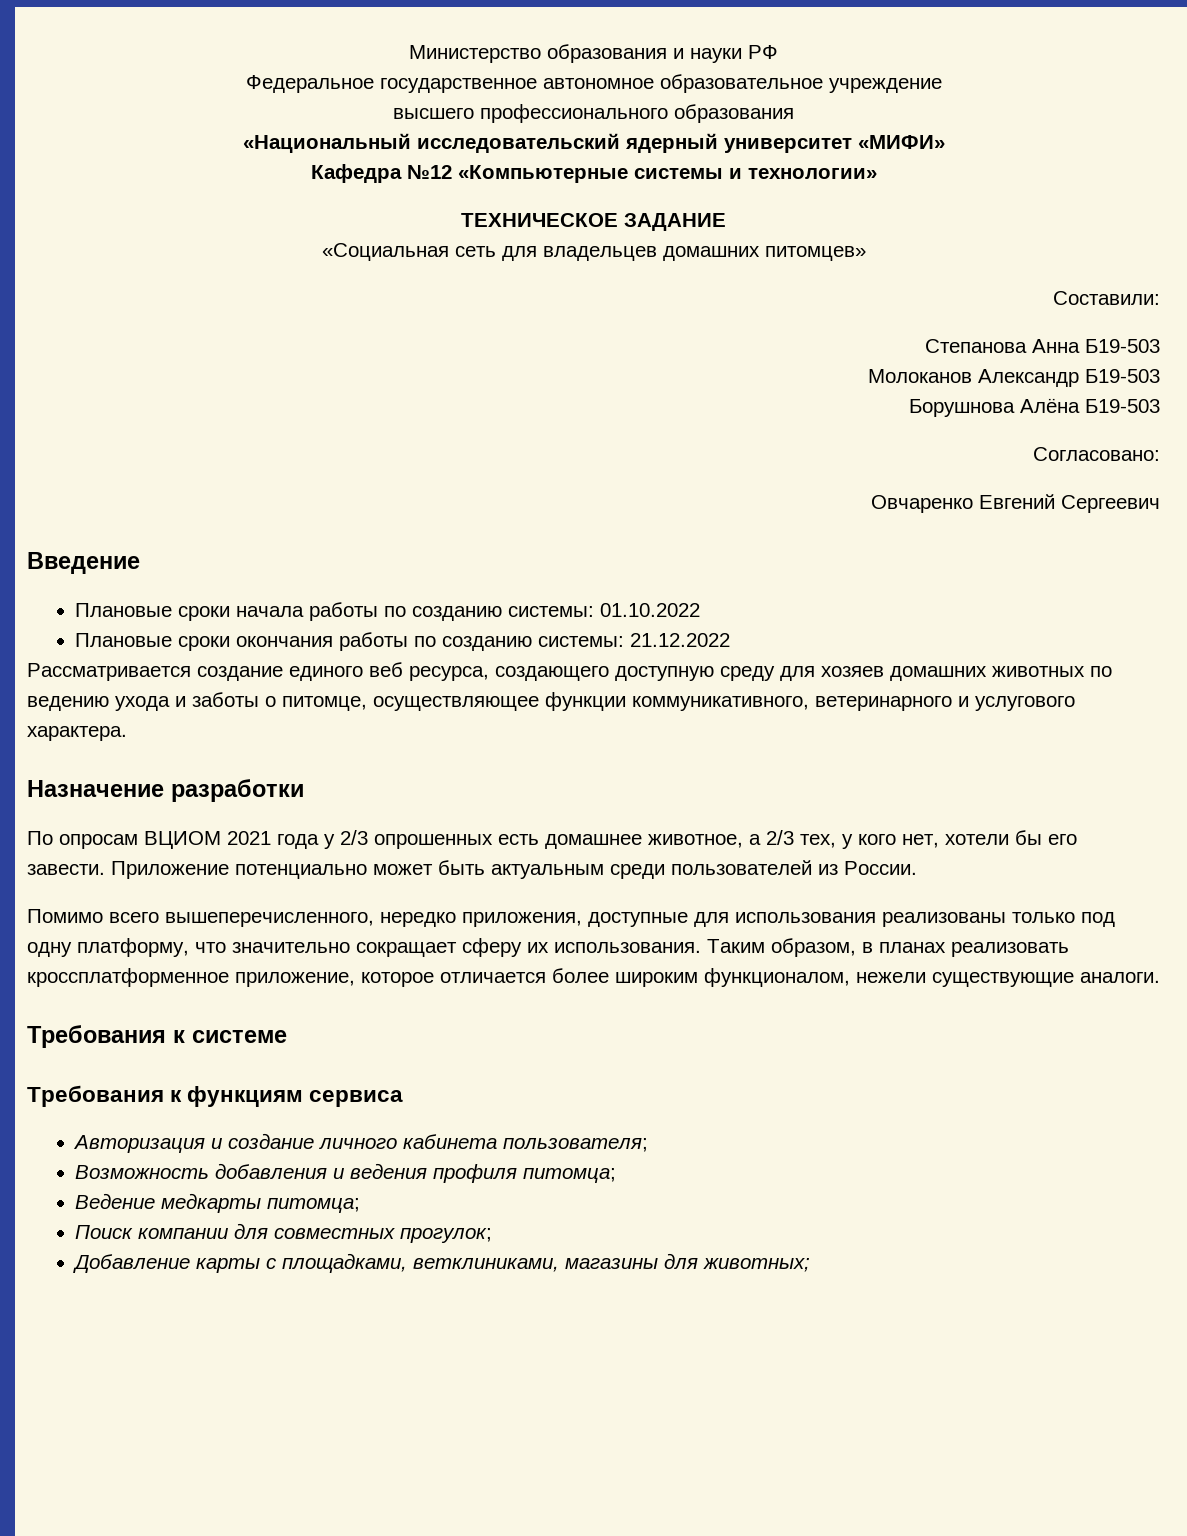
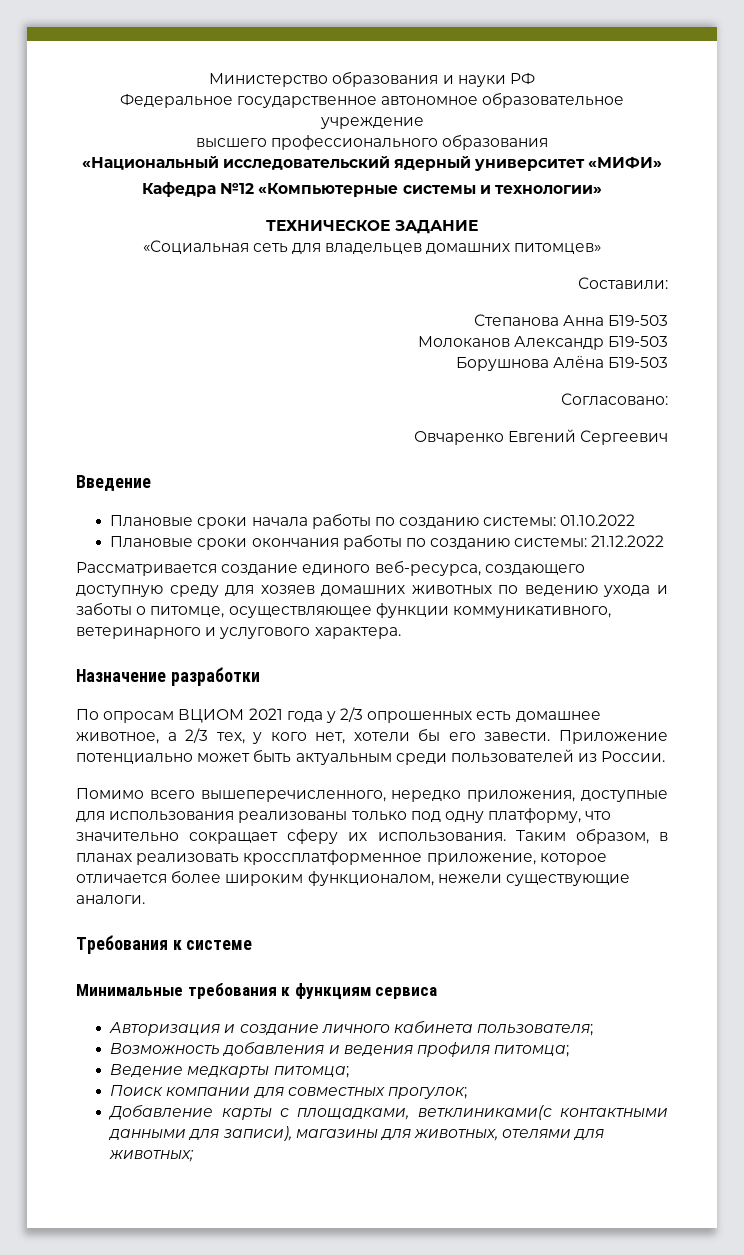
- Рассматривается создание единого веб ресурса, создающего доступную среду для хозяев домашних животных по ведению ухода и заботы о питомце, осуществляющее функции коммуникативного, ветеринарного и услугового характера.
+ Рассматривается создание единого веб-ресурса, создающего доступную среду для хозяев домашних животных по ведению ухода и заботы о питомце, осуществляющее функции коммуникативного, ветеринарного и услугового характера.
- Требования к функциям сервиса
+ Минимальные требования к функциям сервиса
- Добавление карты с площадками, ветклиниками, магазины для животных;
+ Добавление карты с площадками, ветклиниками(с контактными данными для записи), магазины для животных, отелями для животных;

